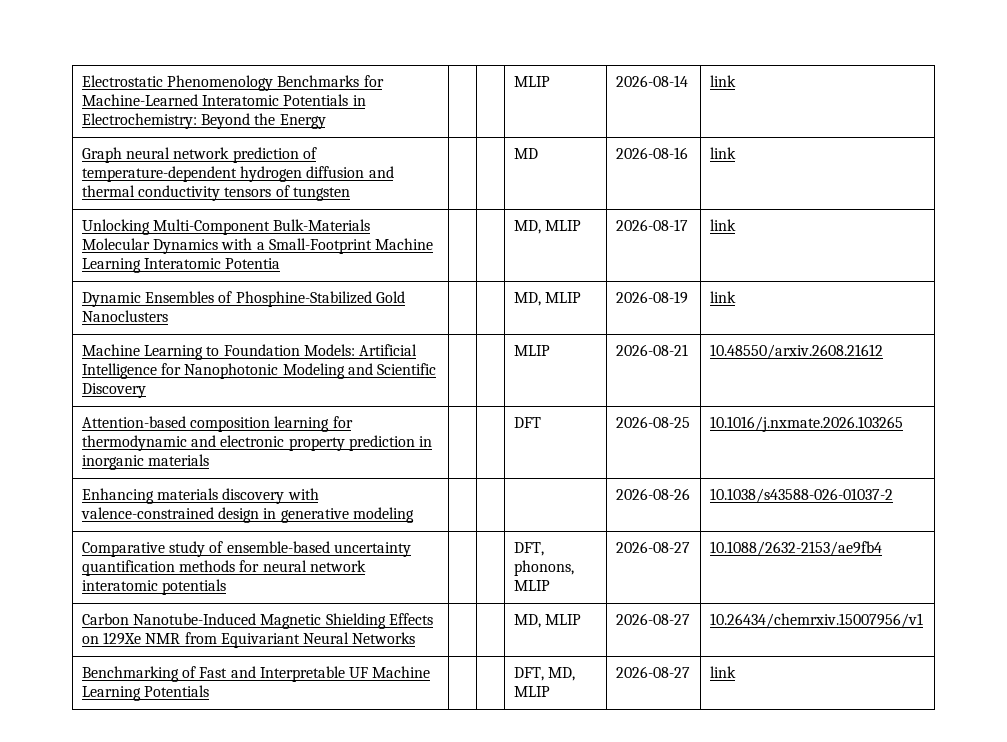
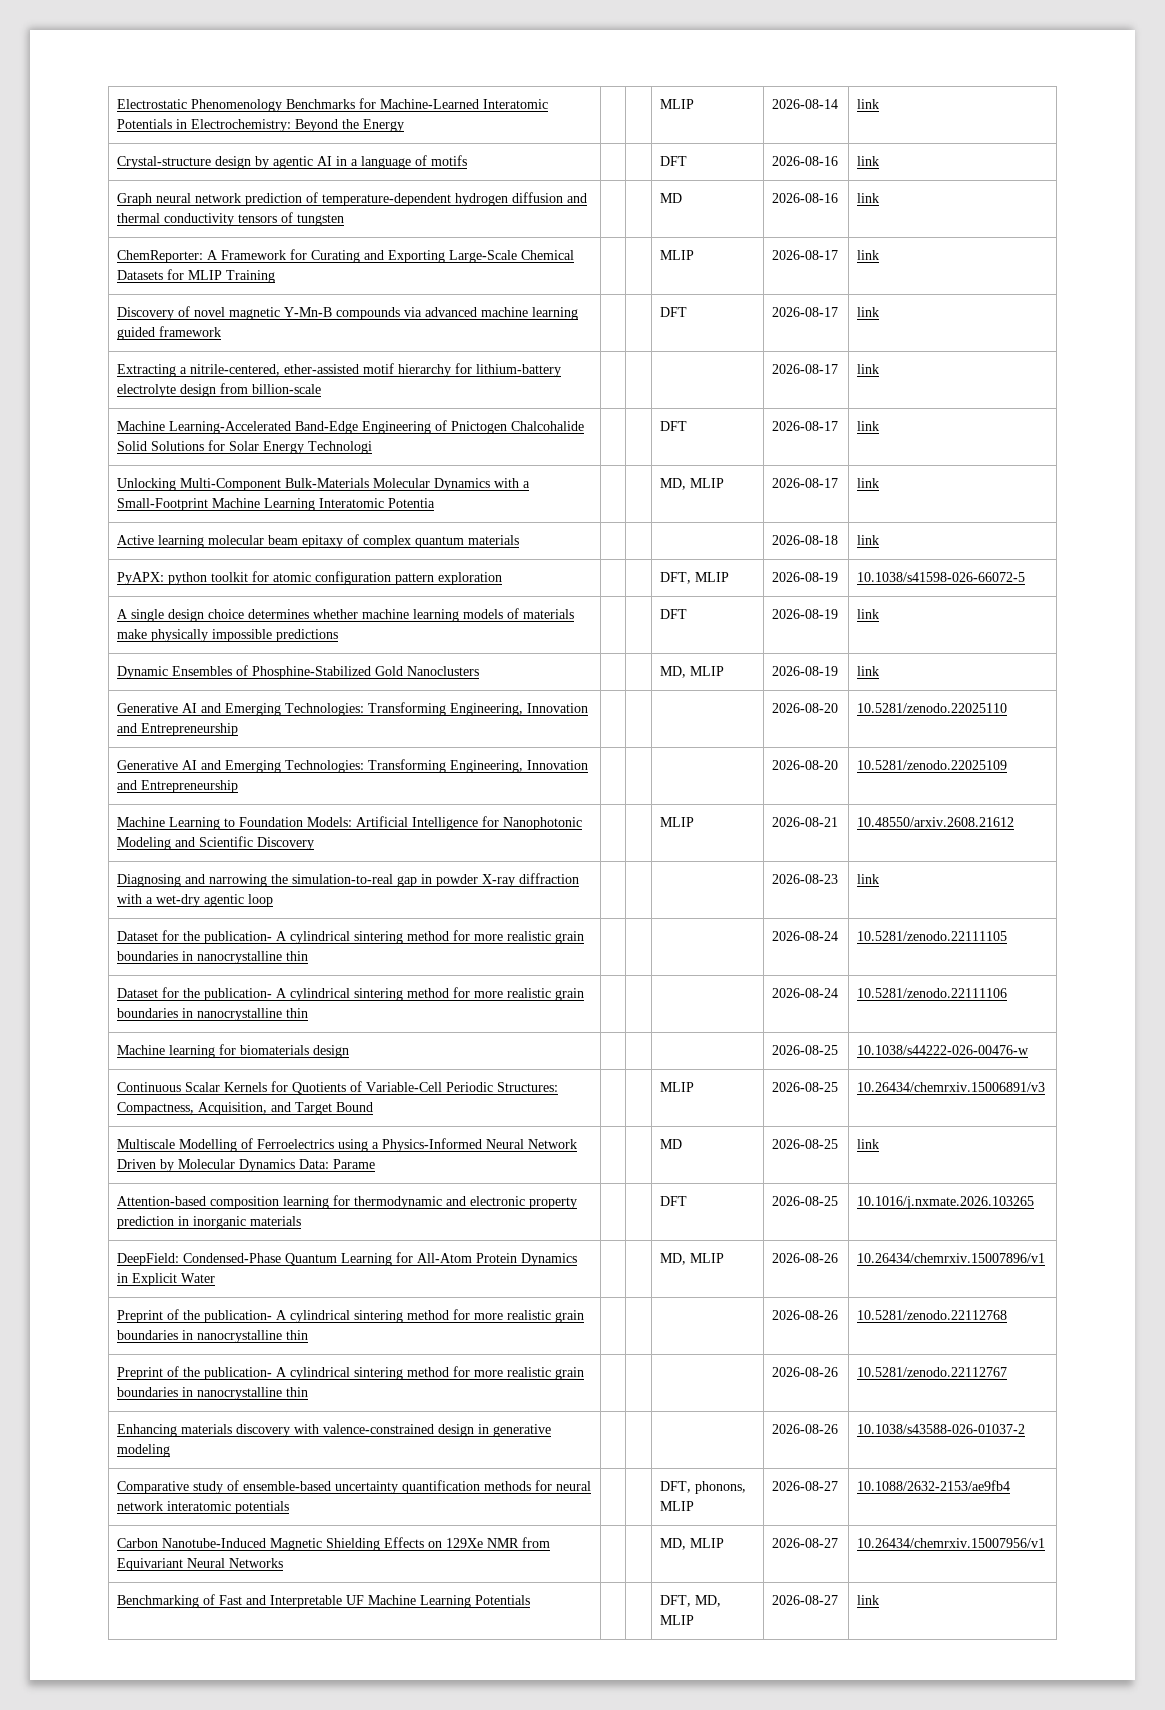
+ Crystal-structure design by agentic AI in a language of motifs | | | DFT | 2026-08-16 | link
+ ChemReporter: A Framework for Curating and Exporting Large-Scale Chemical Datasets for MLIP Training | | | MLIP | 2026-08-17 | link
+ Discovery of novel magnetic Y-Mn-B compounds via advanced machine learning guided framework | | | DFT | 2026-08-17 | link
+ Extracting a nitrile-centered, ether-assisted motif hierarchy for lithium-battery electrolyte design from billion-scale | | | | 2026-08-17 | link
+ Machine Learning-Accelerated Band-Edge Engineering of Pnictogen Chalcohalide Solid Solutions for Solar Energy Technologi | | | DFT | 2026-08-17 | link
+ Active learning molecular beam epitaxy of complex quantum materials | | | | 2026-08-18 | link
+ PyAPX: python toolkit for atomic configuration pattern exploration | | | DFT, MLIP | 2026-08-19 | 10.1038/s41598-026-66072-5
+ A single design choice determines whether machine learning models of materials make physically impossible predictions | | | DFT | 2026-08-19 | link
+ Generative AI and Emerging Technologies: Transforming Engineering, Innovation and Entrepreneurship | | | | 2026-08-20 | 10.5281/zenodo.22025110
+ Generative AI and Emerging Technologies: Transforming Engineering, Innovation and Entrepreneurship | | | | 2026-08-20 | 10.5281/zenodo.22025109
+ Diagnosing and narrowing the simulation-to-real gap in powder X-ray diffraction with a wet-dry agentic loop | | | | 2026-08-23 | link
+ Dataset for the publication- A cylindrical sintering method for more realistic grain boundaries in nanocrystalline thin | | | | 2026-08-24 | 10.5281/zenodo.22111105
+ Dataset for the publication- A cylindrical sintering method for more realistic grain boundaries in nanocrystalline thin | | | | 2026-08-24 | 10.5281/zenodo.22111106
+ Machine learning for biomaterials design | | | | 2026-08-25 | 10.1038/s44222-026-00476-w
+ Continuous Scalar Kernels for Quotients of Variable-Cell Periodic Structures: Compactness, Acquisition, and Target Bound | | | MLIP | 2026-08-25 | 10.26434/chemrxiv.15006891/v3
+ Multiscale Modelling of Ferroelectrics using a Physics-Informed Neural Network Driven by Molecular Dynamics Data: Parame | | | MD | 2026-08-25 | link
+ DeepField: Condensed-Phase Quantum Learning for All-Atom Protein Dynamics in Explicit Water | | | MD, MLIP | 2026-08-26 | 10.26434/chemrxiv.15007896/v1
+ Preprint of the publication- A cylindrical sintering method for more realistic grain boundaries in nanocrystalline thin | | | | 2026-08-26 | 10.5281/zenodo.22112768
+ Preprint of the publication- A cylindrical sintering method for more realistic grain boundaries in nanocrystalline thin | | | | 2026-08-26 | 10.5281/zenodo.22112767

